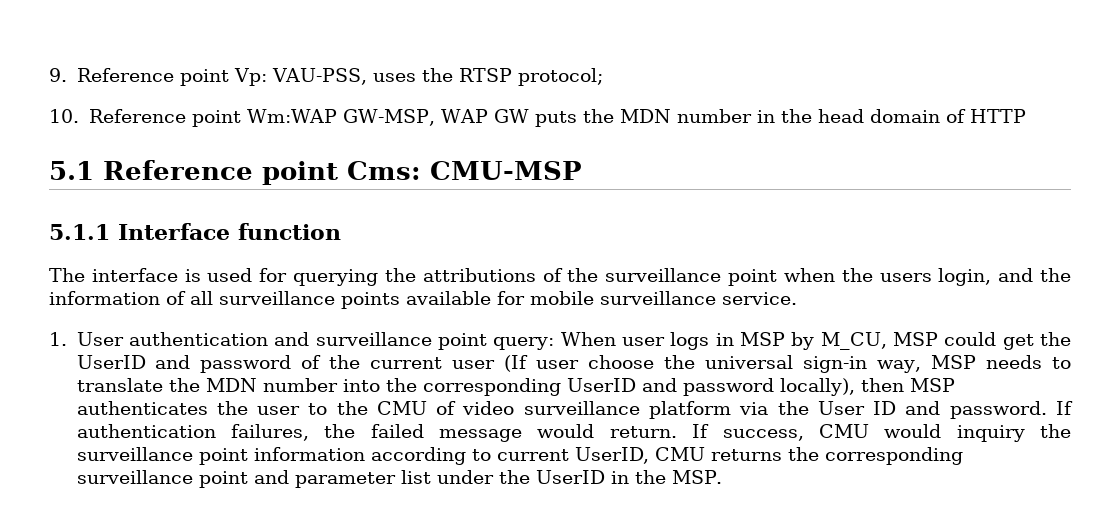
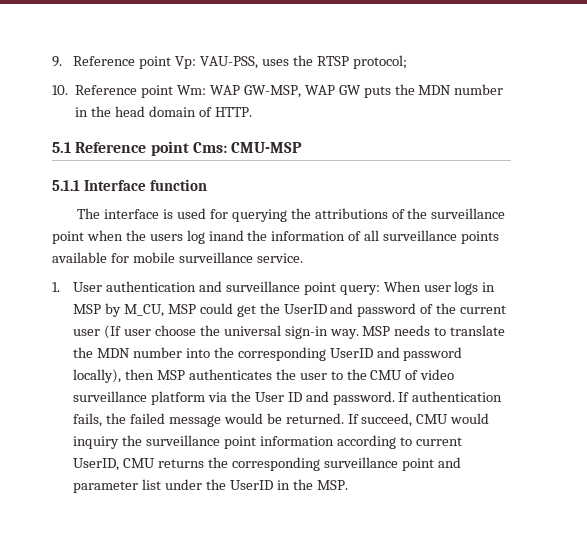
- 10. Reference point Wm:WAP GW-MSP, WAP GW puts the MDN number in the head domain of HTTP
+ 10. Reference point Wm: WAP GW-MSP, WAP GW puts the MDN number in the head domain of HTTP.
- The interface is used for querying the attributions of the surveillance point when the users login, and the information of all surveillance points available for mobile surveillance service.
+ The interface is used for querying the attributions of the surveillance point when the users log inand the information of all surveillance points available for mobile surveillance service.
- When user logs in MSP by M_CU, MSP could get the UserID and password of the current user (If user choose the universal sign-in way, MSP needs to translate the MDN number into the corresponding UserID and password locally), then MSP authenticates the user to the CMU of video surveillance platform via the User ID and password.
+ When user logs in MSP by M_CU, MSP could get the UserID and password of the current user (If user choose the universal sign-in way. MSP needs to translate the MDN number into the corresponding UserID and password locally), then MSP authenticates the user to the CMU of video surveillance platform via the User ID and password.
- If authentication failures, the failed message would return. If success, CMU would inquiry the surveillance point information according to current UserID, CMU returns the corresponding surveillance point and parameter list under the UserID in the MSP.
+ If authentication fails, the failed message would be returned. If succeed, CMU would inquiry the surveillance point information according to current UserID, CMU returns the corresponding surveillance point and parameter list under the UserID in the MSP.

